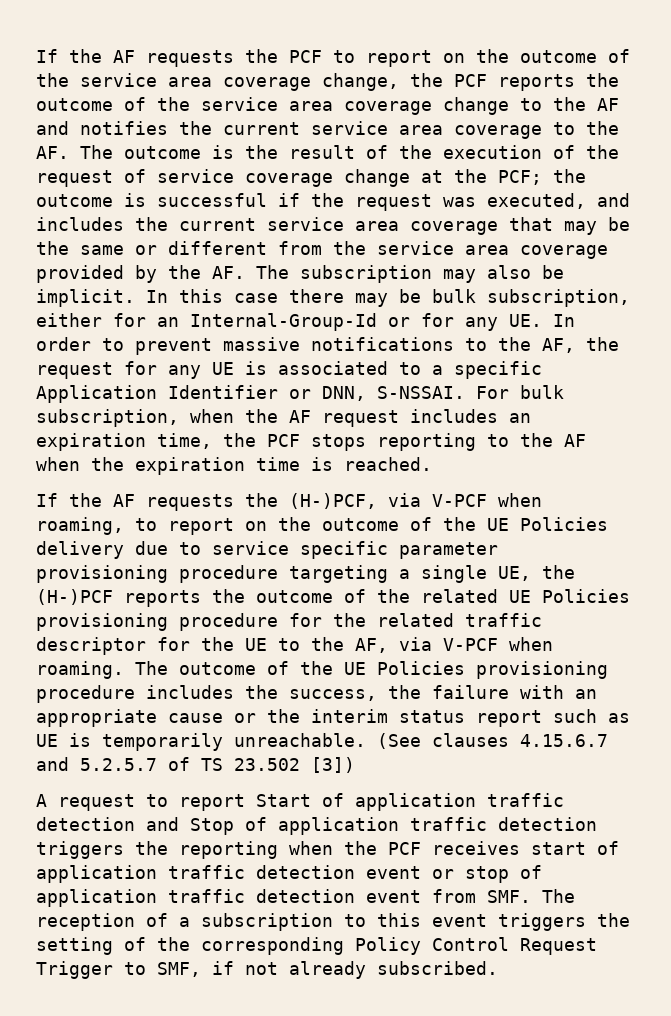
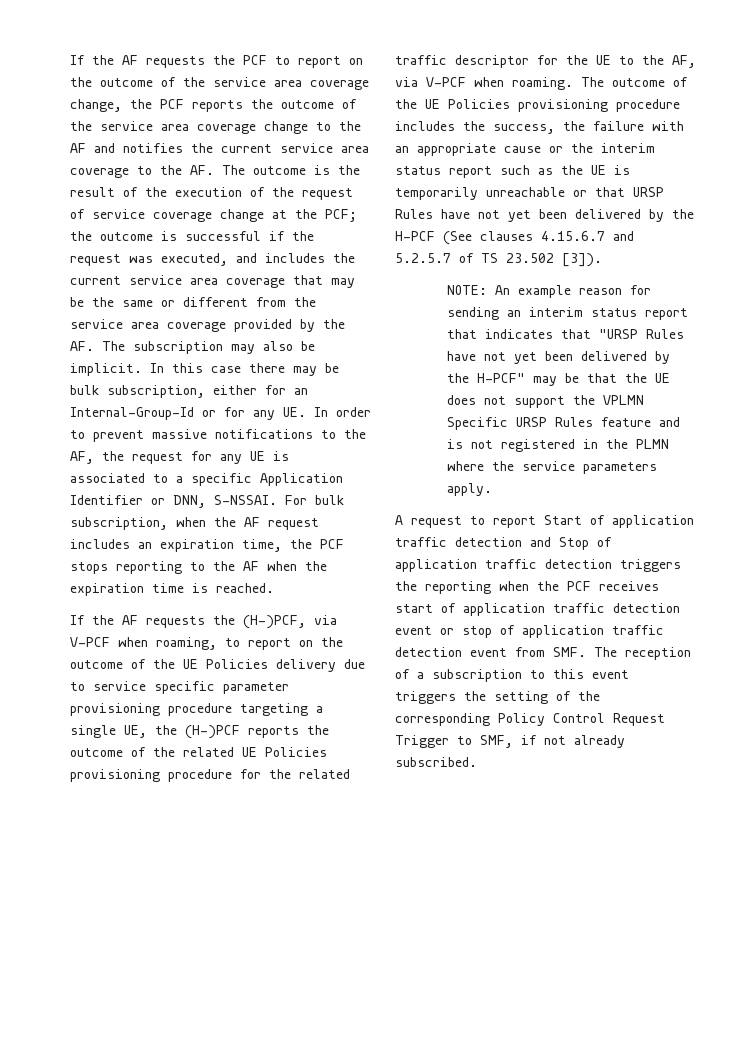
- The outcome of the UE Policies provisioning procedure includes the success, the failure with an appropriate cause or the interim status report such as UE is temporarily unreachable. (See clauses 4.15.6.7 and 5.2.5.7 of TS 23.502 [3])
+ The outcome of the UE Policies provisioning procedure includes the success, the failure with an appropriate cause or the interim status report such as the UE is temporarily unreachable or that URSP Rules have not yet been delivered by the H-PCF (See clauses 4.15.6.7 and 5.2.5.7 of TS 23.502 [3]).
+ NOTE: An example reason for sending an interim status report that indicates that "URSP Rules have not yet been delivered by the H-PCF" may be that the UE does not support the VPLMN Specific URSP Rules feature and is not registered in the PLMN where the service parameters apply.

